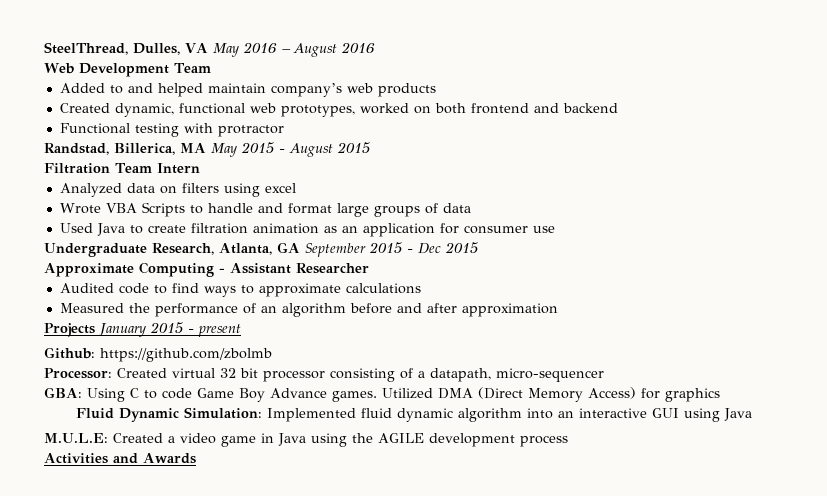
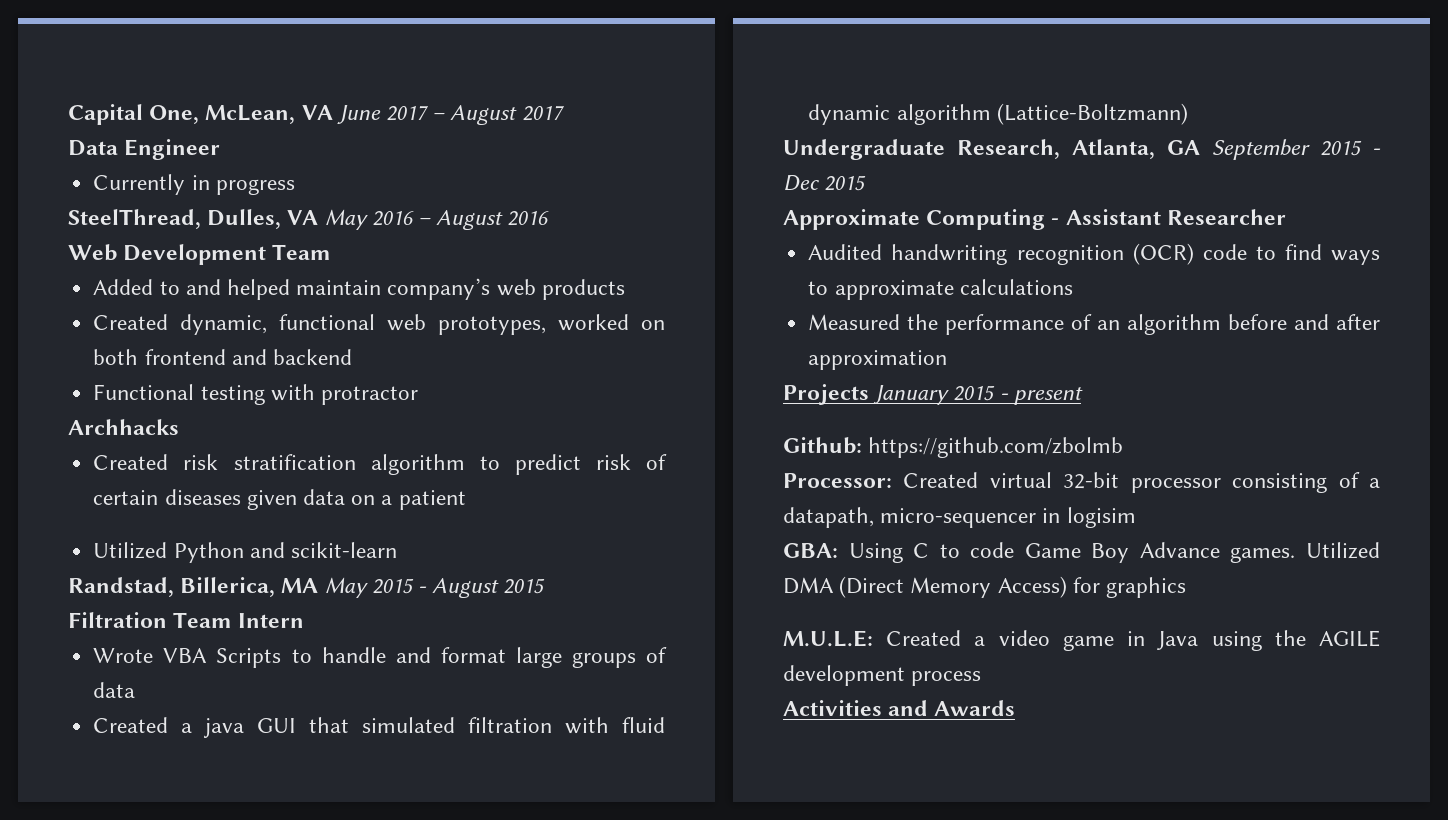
+ Capital One, McLean, VA June 2017 – August 2017
+ Data Engineer
+ Currently in progress
+ Archhacks
+ Created risk stratification algorithm to predict risk of certain diseases given data on a patient
+ Utilized Python and scikit-learn
- Analyzed data on filters using excel
- Used Java to create filtration animation as an application for consumer use
+ Created a java GUI that simulated filtration with fluid dynamic algorithm (Lattice-Boltzmann)
- Audited code to find ways to approximate calculations
+ Audited handwriting recognition (OCR) code to find ways to approximate calculations
- Processor: Created virtual 32 bit processor consisting of a datapath, micro-sequencer
+ Processor: Created virtual 32-bit processor consisting of a datapath, micro-sequencer in logisim
- Fluid Dynamic Simulation: Implemented fluid dynamic algorithm into an interactive GUI using Java

